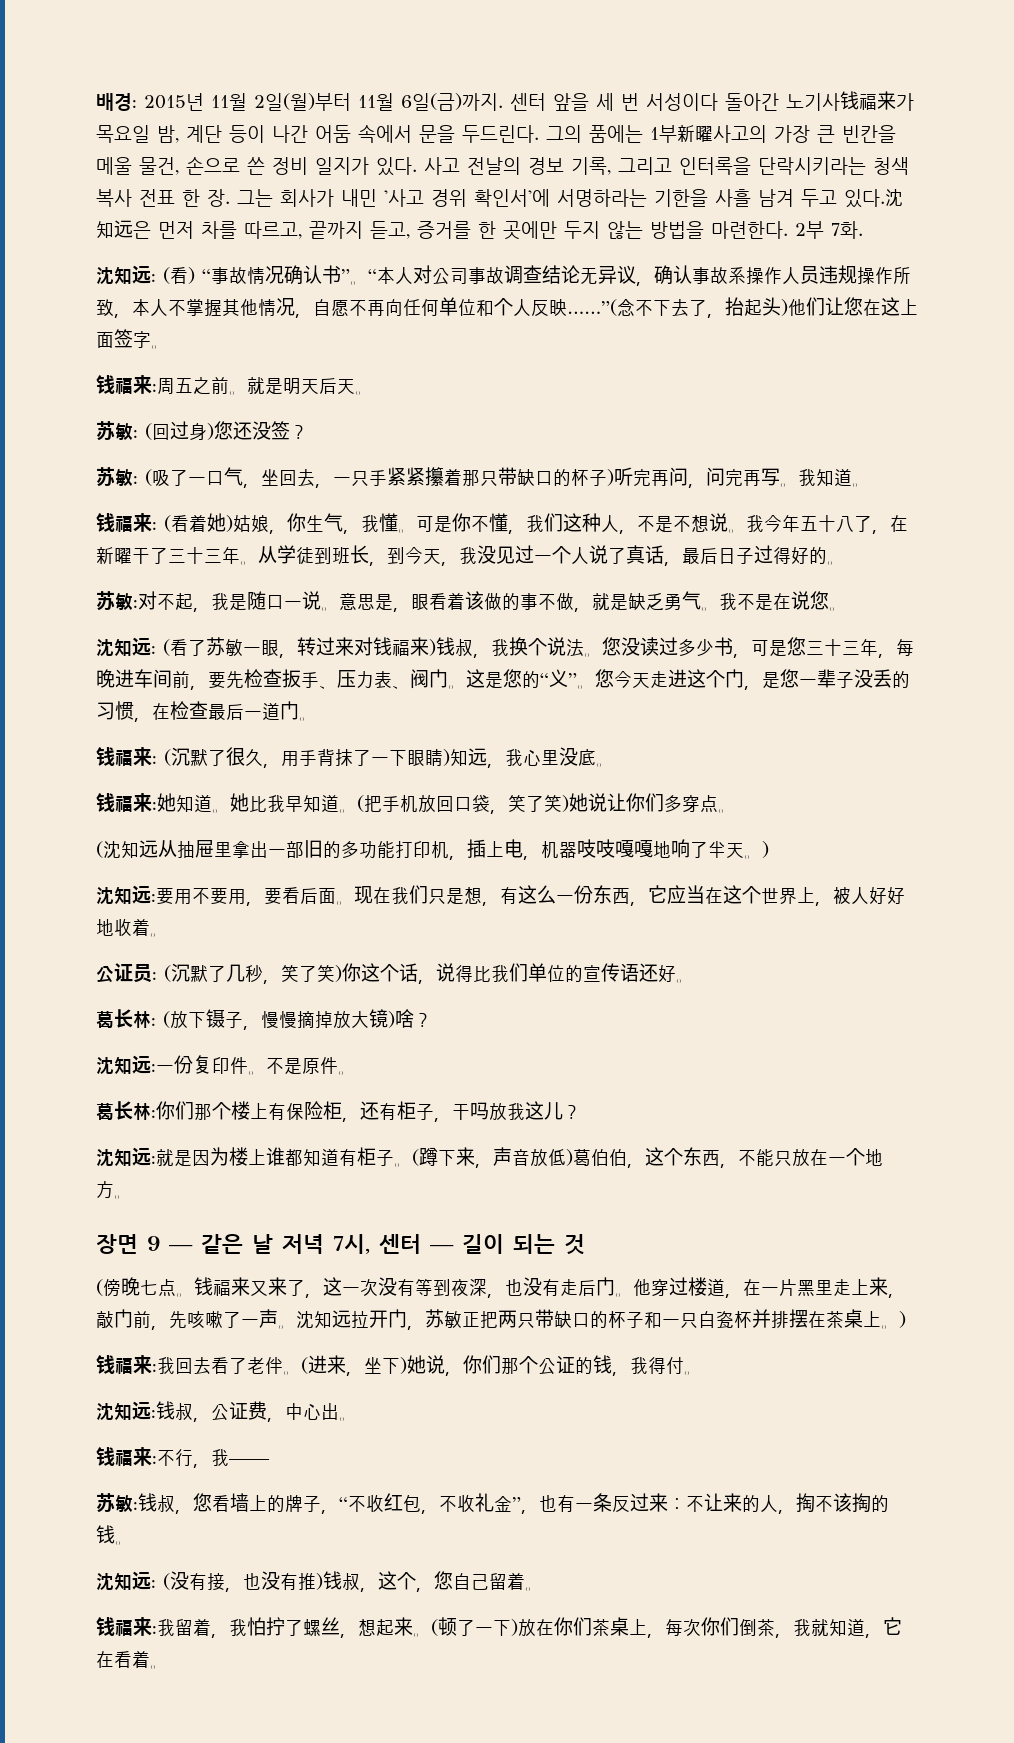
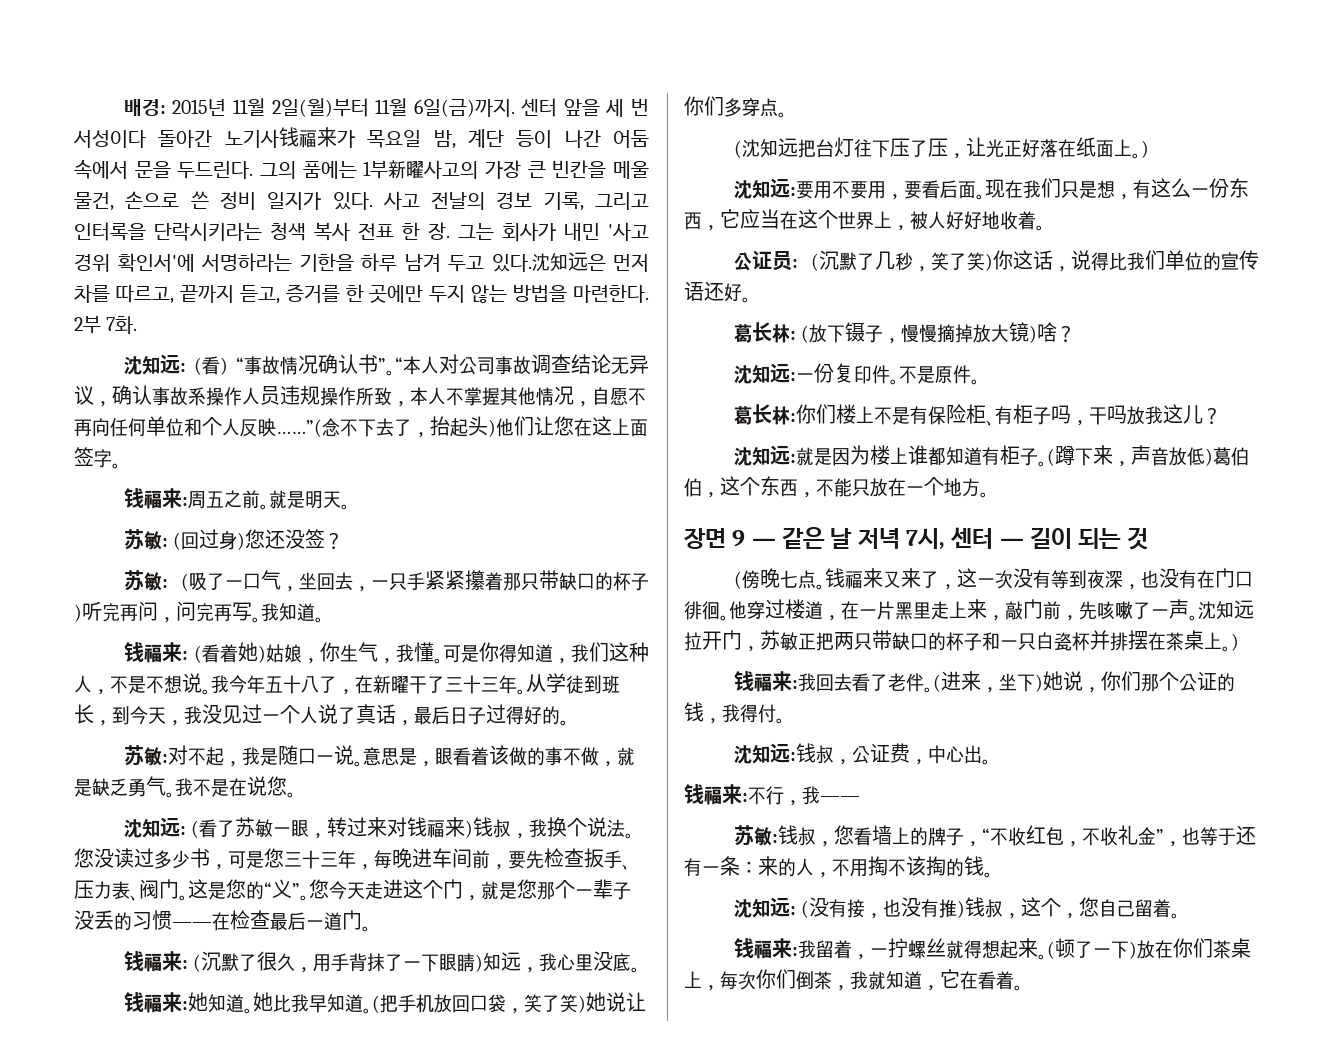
- 그는 회사가 내민 '사고 경위 확인서'에 서명하라는 기한을 사흘 남겨 두고 있다.
+ 그는 회사가 내민 '사고 경위 확인서'에 서명하라는 기한을 하루 남겨 두고 있다.
- 就是明天后天。
+ 就是明天。
- 可是你不懂，我们这种人，不是不想说。
+ 可是你得知道，我们这种人，不是不想说。
- 您今天走进这个门，是您一辈子没丢的习惯，在检查最后一道门。
+ 您今天走进这个门，就是您那个一辈子没丢的习惯——在检查最后一道门。
- (沈知远从抽屉里拿出一部旧的多功能打印机，插上电，机器吱吱嘎嘎地响了半天。)
+ (沈知远把台灯往下压了压，让光正好落在纸面上。)
- 公证员: (沉默了几秒，笑了笑)你这个话，说得比我们单位的宣传语还好。
+ 公证员: (沉默了几秒，笑了笑)你这话，说得比我们单位的宣传语还好。
- 葛长林:你们那个楼上有保险柜，还有柜子，干吗放我这儿？
+ 葛长林:你们楼上不是有保险柜、有柜子吗，干吗放我这儿？
- 钱福来又来了，这一次没有等到夜深，也没有走后门。
+ 钱福来又来了，这一次没有等到夜深，也没有在门口徘徊。
- 苏敏:钱叔，您看墙上的牌子，“不收红包，不收礼金”，也有一条反过来：不让来的人，掏不该掏的钱。
+ 苏敏:钱叔，您看墙上的牌子，“不收红包，不收礼金”，也等于还有一条：来的人，不用掏不该掏的钱。
- 钱福来:我留着，我怕拧了螺丝，想起来。
+ 钱福来:我留着，一拧螺丝就得想起来。

